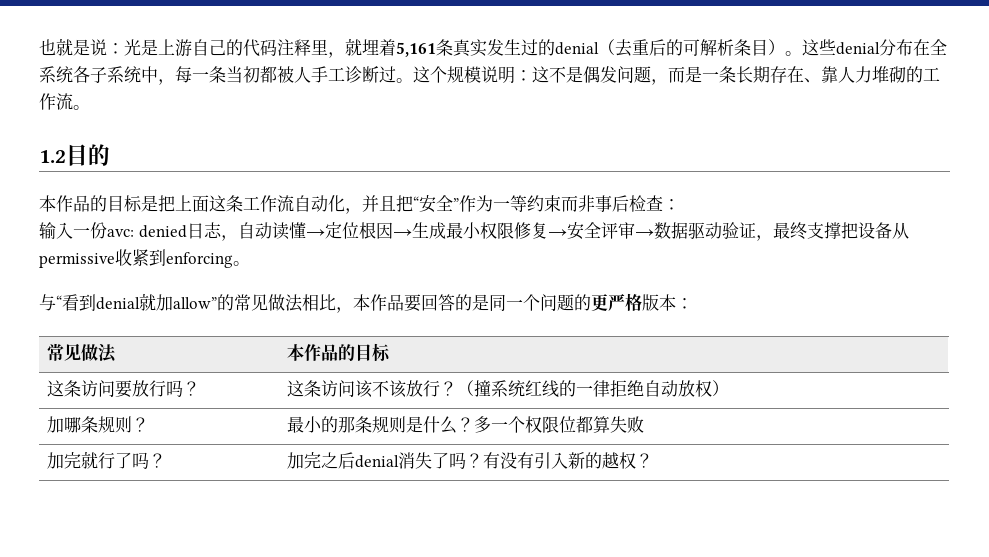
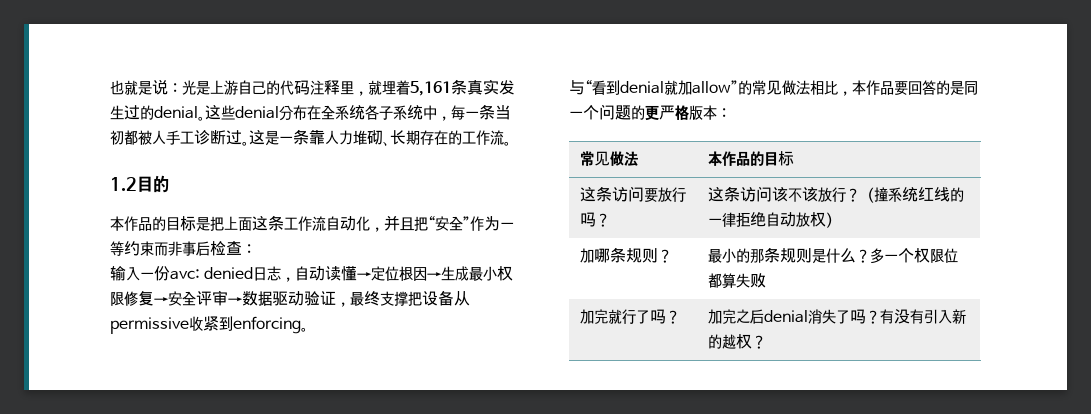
- 也就是说：光是上游自己的代码注释里，就埋着5,161条真实发生过的denial（去重后的可解析条目）。
+ 也就是说：光是上游自己的代码注释里，就埋着5,161条真实发生过的denial。
- 这个规模说明：这不是偶发问题，而是一条长期存在、靠人力堆砌的工作流。
+ 这是一条靠人力堆砌、长期存在的工作流。

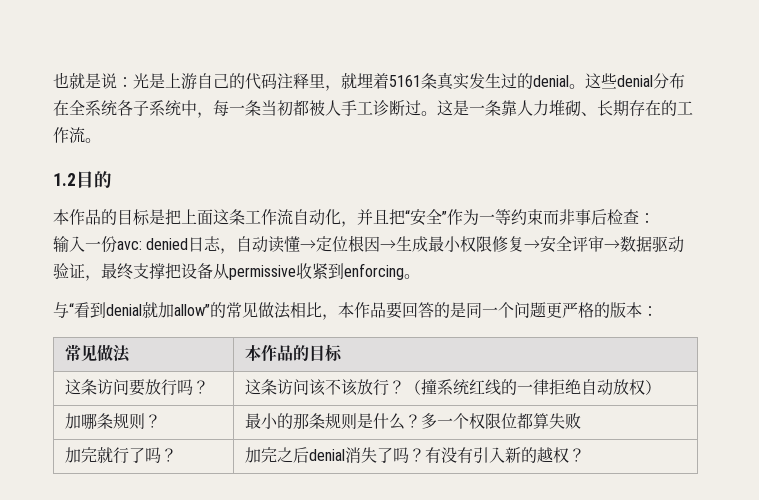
- 也就是说：光是上游自己的代码注释里，就埋着5,161条真实发生过的denial。
+ 也就是说：光是上游自己的代码注释里，就埋着5161条真实发生过的denial。
- 与“看到denial就加allow”的常见做法相比，本作品要回答的是同一个问题的更严格版本：
+ 与“看到denial就加allow”的常见做法相比，本作品要回答的是同一个问题更严格的版本：

